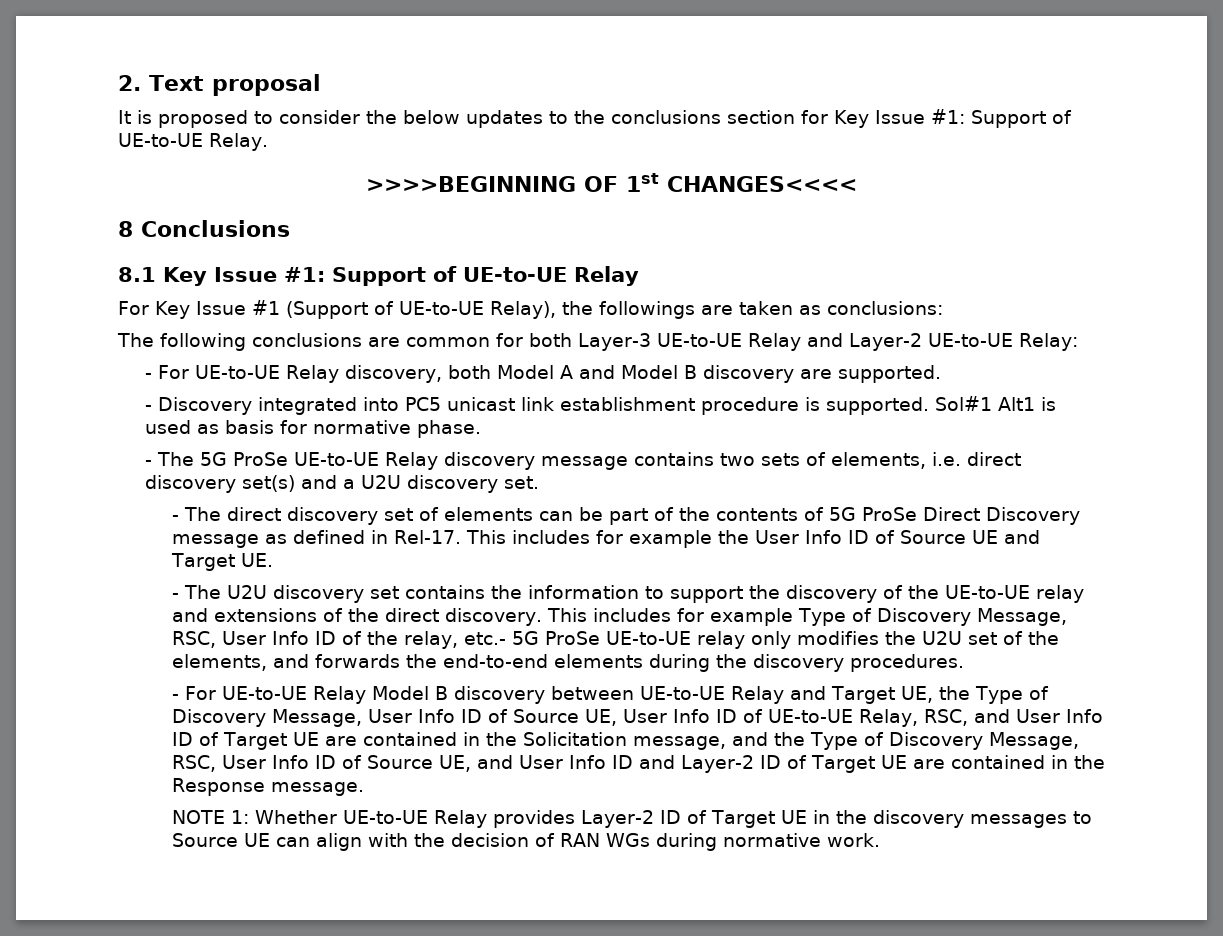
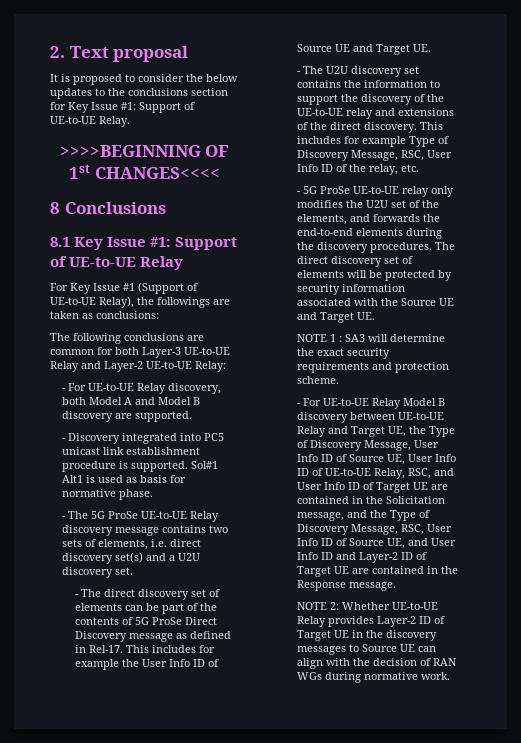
- This includes for example Type of Discovery Message, RSC, User Info ID of the relay, etc.- 5G ProSe UE-to-UE relay only modifies the U2U set of the elements, and forwards the end-to-end elements during the discovery procedures.
+ This includes for example Type of Discovery Message, RSC, User Info ID of the relay, etc.
+ - 5G ProSe UE-to-UE relay only modifies the U2U set of the elements, and forwards the end-to-end elements during the discovery procedures. The direct discovery set of elements will be protected by security information associated with the Source UE and Target UE.
+ NOTE 1 : SA3 will determine the exact security requirements and protection scheme.
- NOTE 1: Whether UE-to-UE Relay provides Layer-2 ID of Target UE in the discovery messages to Source UE can align with the decision of RAN WGs during normative work.
+ NOTE 2: Whether UE-to-UE Relay provides Layer-2 ID of Target UE in the discovery messages to Source UE can align with the decision of RAN WGs during normative work.

